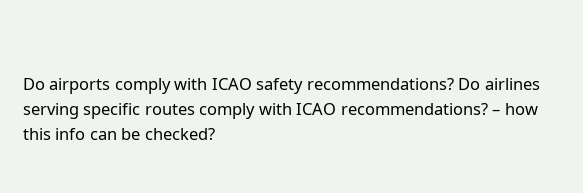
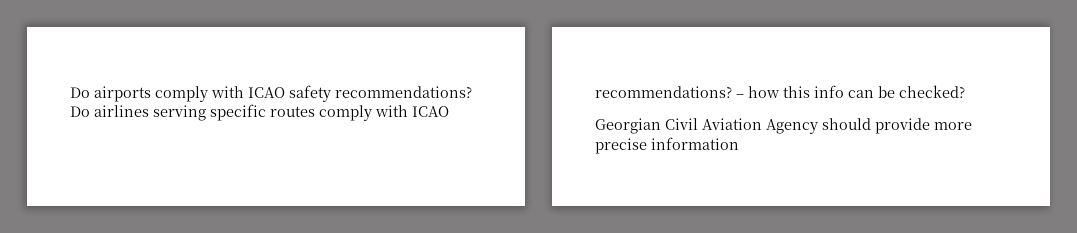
+ Georgian Civil Aviation Agency should provide more precise information

